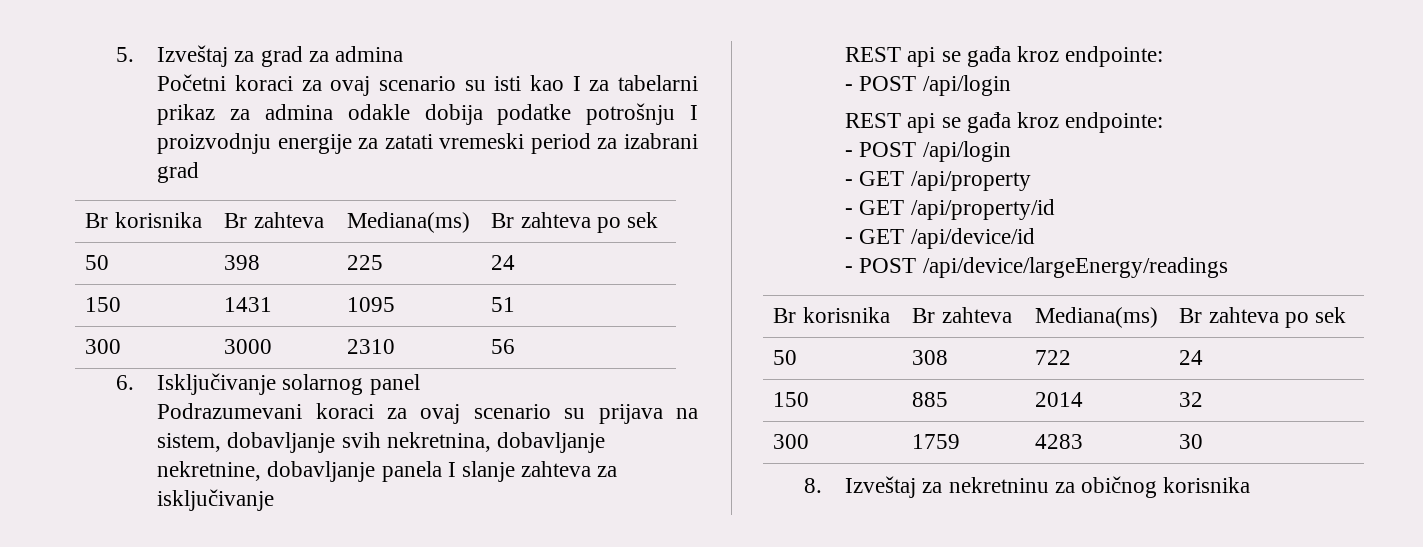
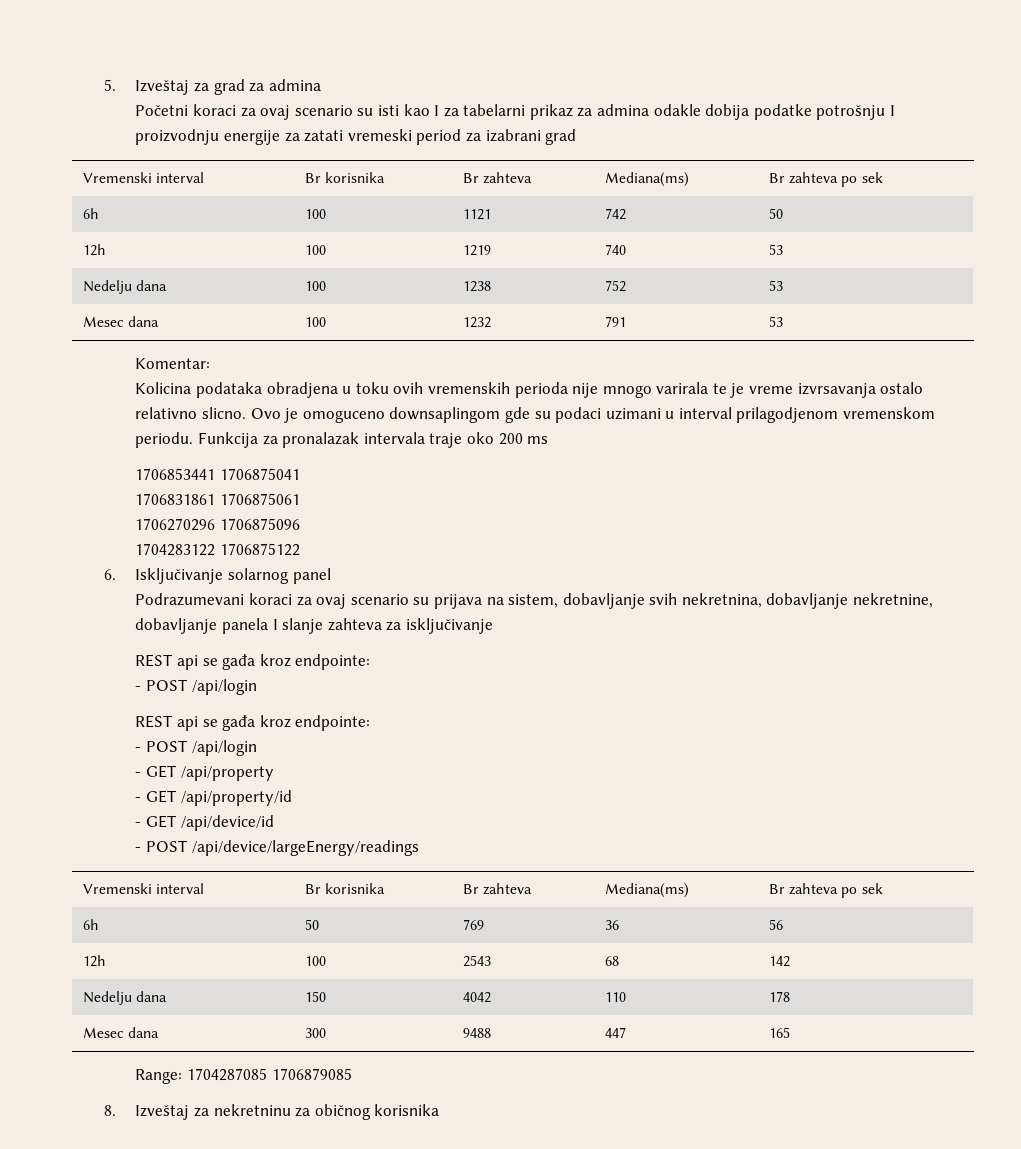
  Početni koraci za ovaj scenario su isti kao I za tabelarni prikaz za admina odakle dobija podatke potrošnju I proizvodnju energije za zatati vremeski period za izabrani grad
- Br korisnika | Br zahteva | Mediana(ms) | Br zahteva po sek
- 50 | 398 | 225 | 24
- 150 | 1431 | 1095 | 51
- 300 | 3000 | 2310 | 56
+ Vremenski interval | Br korisnika | Br zahteva | Mediana(ms) | Br zahteva po sek
+ 6h | 100 | 1121 | 742 | 50
+ 12h | 100 | 1219 | 740 | 53
+ Nedelju dana | 100 | 1238 | 752 | 53
+ Mesec dana | 100 | 1232 | 791 | 53
+ Komentar:
+ Kolicina podataka obradjena u toku ovih vremenskih perioda nije mnogo varirala te je vreme izvrsavanja ostalo relativno slicno. Ovo je omoguceno downsaplingom gde su podaci uzimani u interval prilagodjenom vremenskom periodu. Funkcija za pronalazak intervala traje oko 200 ms
+ 1706853441 1706875041
+ 1706831861 1706875061
+ 1706270296 1706875096
+ 1704283122 1706875122
  - POST /api/device/largeEnergy/readings
- Br korisnika | Br zahteva | Mediana(ms) | Br zahteva po sek
- 50 | 308 | 722 | 24
- 150 | 885 | 2014 | 32
- 300 | 1759 | 4283 | 30
+ Vremenski interval | Br korisnika | Br zahteva | Mediana(ms) | Br zahteva po sek
+ 6h | 50 | 769 | 36 | 56
+ 12h | 100 | 2543 | 68 | 142
+ Nedelju dana | 150 | 4042 | 110 | 178
+ Mesec dana | 300 | 9488 | 447 | 165
+ Range: 1704287085 1706879085

